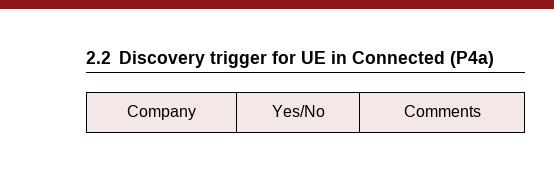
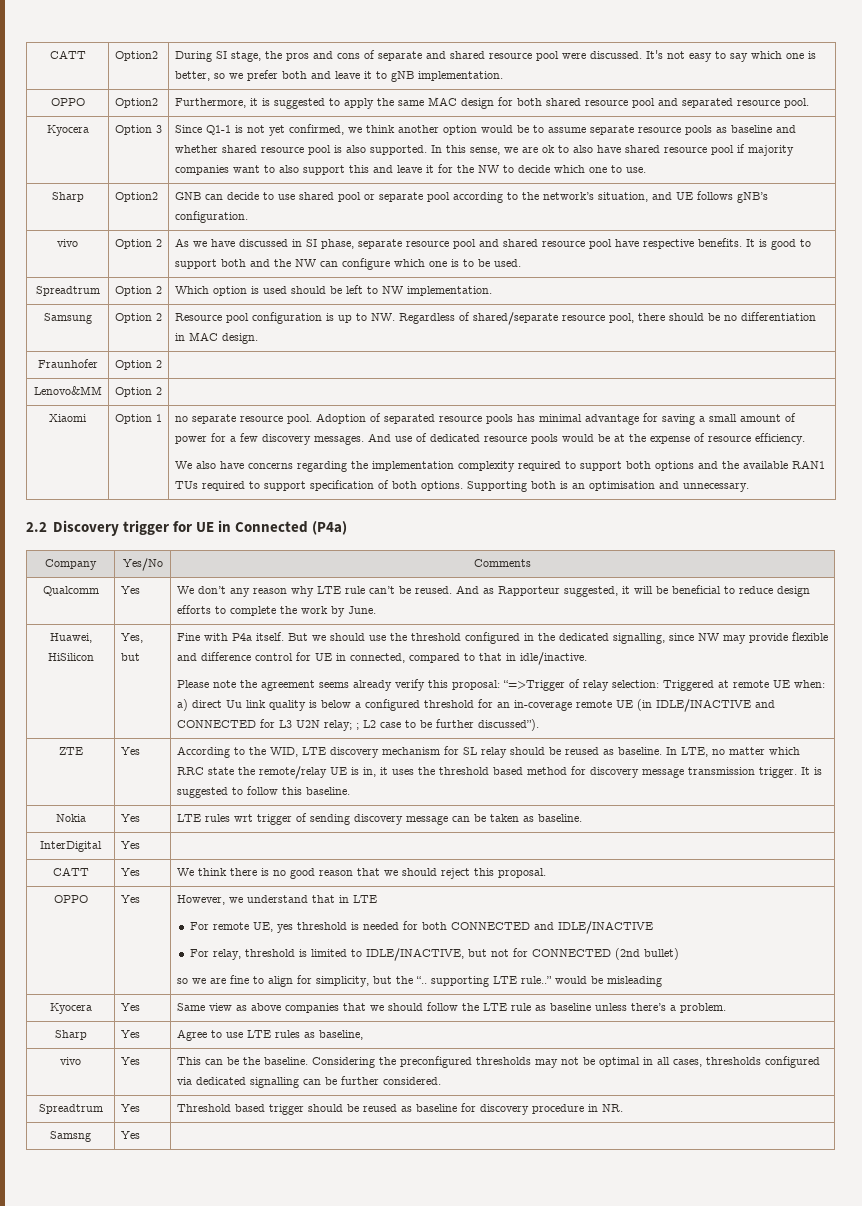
+ CATT | Option2 | During SI stage, the pros and cons of separate and shared resource pool were discussed. It's not easy to say which one is better, so we prefer both and leave it to gNB implementation.
+ OPPO | Option2 | Furthermore, it is suggested to apply the same MAC design for both shared resource pool and separated resource pool.
+ Kyocera | Option 3 | Since Q1-1 is not yet confirmed, we think another option would be to assume separate resource pools as baseline and whether shared resource pool is also supported. In this sense, we are ok to also have shared resource pool if majority companies want to also support this and leave it for the NW to decide which one to use.
+ Sharp | Option2 | GNB can decide to use shared pool or separate pool according to the network’s situation, and UE follows gNB’s configuration.
+ vivo | Option 2 | As we have discussed in SI phase, separate resource pool and shared resource pool have respective benefits. It is good to support both and the NW can configure which one is to be used.
+ Spreadtrum | Option 2 | Which option is used should be left to NW implementation.
+ Samsung | Option 2 | Resource pool configuration is up to NW. Regardless of shared/separate resource pool, there should be no differentiation in MAC design.
+ Fraunhofer | Option 2 |
+ Lenovo&MM | Option 2 |
+ Xiaomi | Option 1 | no separate resource pool. Adoption of separated resource pools has minimal advantage for saving a small amount of power for a few discovery messages. And use of dedicated resource pools would be at the expense of resource efficiency.
+ We also have concerns regarding the implementation complexity required to support both options and the available RAN1 TUs required to support specification of both options. Supporting both is an optimisation and unnecessary.
+ Qualcomm | Yes | We don’t any reason why LTE rule can’t be reused. And as Rapporteur suggested, it will be beneficial to reduce design efforts to complete the work by June.
+ Huawei, HiSilicon | Yes, but | Fine with P4a itself. But we should use the threshold configured in the dedicated signalling, since NW may provide flexible and difference control for UE in connected, compared to that in idle/inactive.
+ Please note the agreement seems already verify this proposal: “=>Trigger of relay selection: Triggered at remote UE when: a) direct Uu link quality is below a configured threshold for an in-coverage remote UE (in IDLE/INACTIVE and CONNECTED for L3 U2N relay; ; L2 case to be further discussed”).
+ ZTE | Yes | According to the WID, LTE discovery mechanism for SL relay should be reused as baseline. In LTE, no matter which RRC state the remote/relay UE is in, it uses the threshold based method for discovery message transmission trigger. It is suggested to follow this baseline.
+ Nokia | Yes | LTE rules wrt trigger of sending discovery message can be taken as baseline.
+ InterDigital | Yes |
+ CATT | Yes | We think there is no good reason that we should reject this proposal.
+ OPPO | Yes | However, we understand that in LTE
+ For remote UE, yes threshold is needed for both CONNECTED and IDLE/INACTIVE
+ For relay, threshold is limited to IDLE/INACTIVE, but not for CONNECTED (2nd bullet)
+ so we are fine to align for simplicity, but the “.. supporting LTE rule..” would be misleading
+ Kyocera | Yes | Same view as above companies that we should follow the LTE rule as baseline unless there’s a problem.
+ Sharp | Yes | Agree to use LTE rules as baseline,
+ vivo | Yes | This can be the baseline. Considering the preconfigured thresholds may not be optimal in all cases, thresholds configured via dedicated signalling can be further considered.
+ Spreadtrum | Yes | Threshold based trigger should be reused as baseline for discovery procedure in NR.
+ Samsng | Yes |

